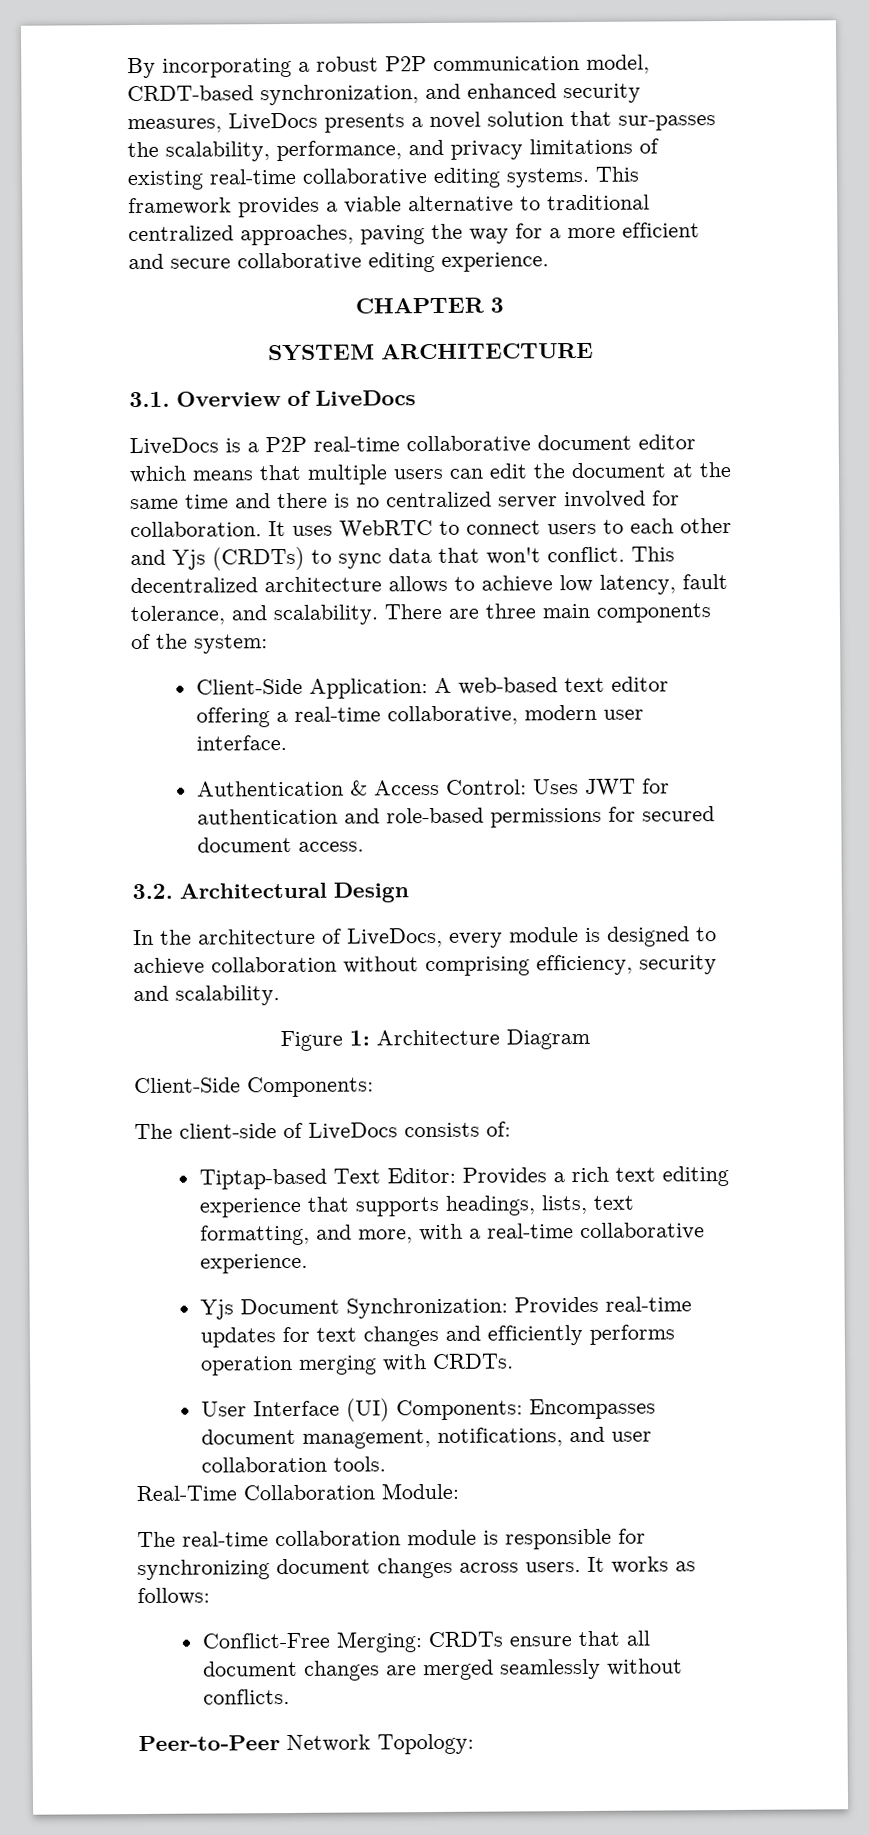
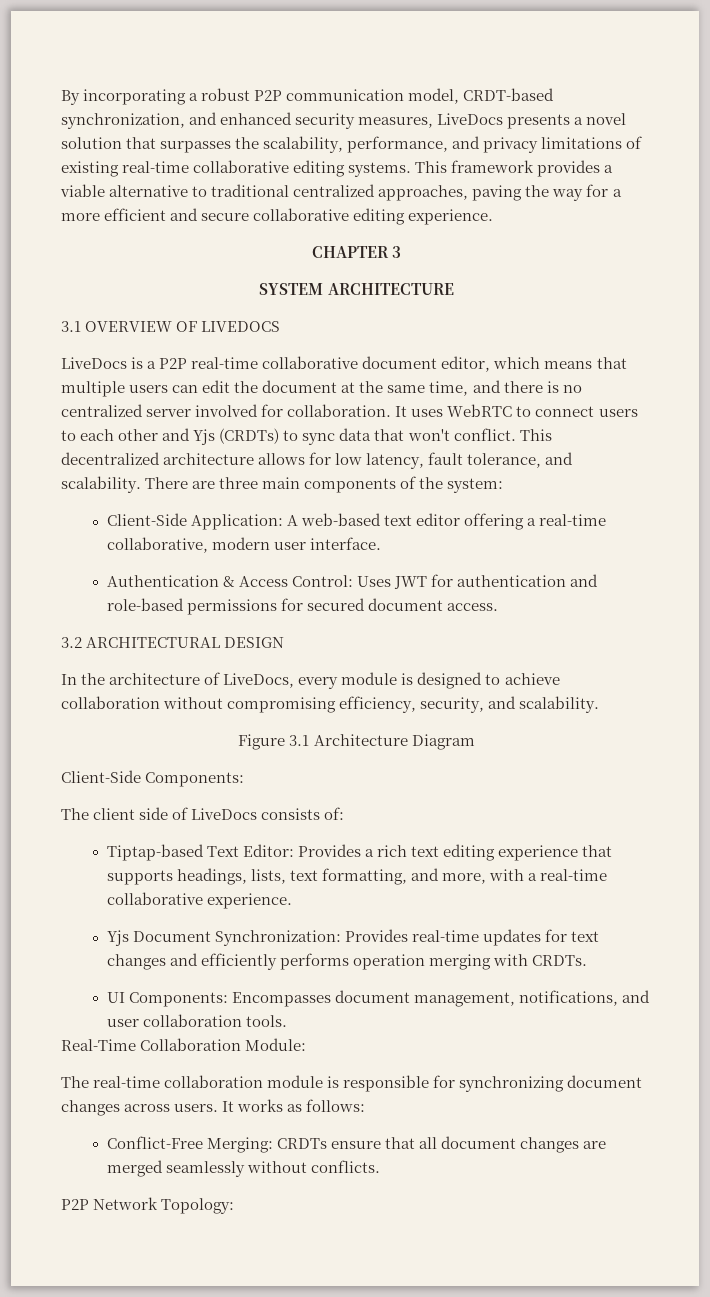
- By incorporating a robust P2P communication model, CRDT-based synchronization, and enhanced security measures, LiveDocs presents a novel solution that sur-passes the scalability, performance, and privacy limitations of existing real-time collaborative editing systems.
+ By incorporating a robust P2P communication model, CRDT-based synchronization, and enhanced security measures, LiveDocs presents a novel solution that surpasses the scalability, performance, and privacy limitations of existing real-time collaborative editing systems.
- 3.1. Overview of LiveDocs
+ 3.1 OVERVIEW OF LIVEDOCS
- LiveDocs is a P2P real-time collaborative document editor which means that multiple users can edit the document at the same time and there is no centralized server involved for collaboration.
+ LiveDocs is a P2P real-time collaborative document editor, which means that multiple users can edit the document at the same time, and there is no centralized server involved for collaboration.
- This decentralized architecture allows to achieve low latency, fault tolerance, and scalability.
+ This decentralized architecture allows for low latency, fault tolerance, and scalability.
- 3.2. Architectural Design
+ 3.2 ARCHITECTURAL DESIGN
- In the architecture of LiveDocs, every module is designed to achieve collaboration without comprising efficiency, security and scalability.
+ In the architecture of LiveDocs, every module is designed to achieve collaboration without compromising efficiency, security, and scalability.
- Figure 1: Architecture Diagram
+ Figure 3.1 Architecture Diagram
- The client-side of LiveDocs consists of:
+ The client side of LiveDocs consists of:
- User Interface (UI) Components: Encompasses document management, notifications, and user collaboration tools.
+ UI Components: Encompasses document management, notifications, and user collaboration tools.
- Peer-to-Peer Network Topology:
+ P2P Network Topology:

